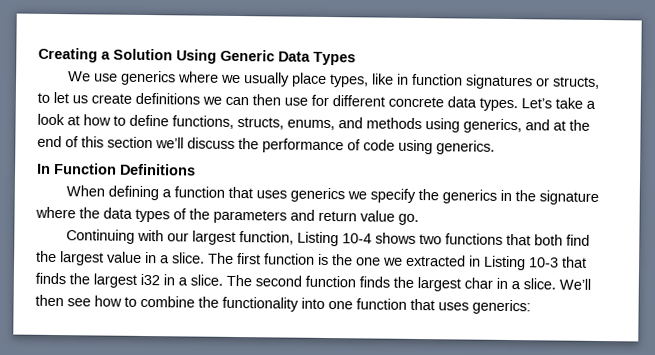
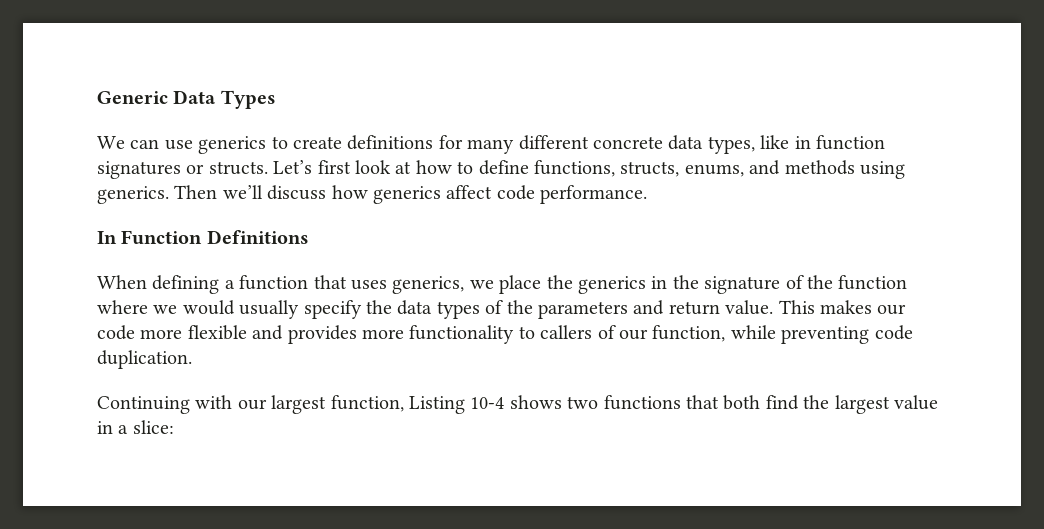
- Creating a Solution Using Generic Data Types
+ Generic Data Types
- We use generics where we usually place types, like in function signatures or structs, to let us create definitions we can then use for different concrete data types. Let’s take a look at how to define functions, structs, enums, and methods using generics, and at the end of this section we’ll discuss the performance of code using generics.
+ We can use generics to create definitions for many different concrete data types, like in function signatures or structs. Let’s first look at how to define functions, structs, enums, and methods using generics. Then we’ll discuss how generics affect code performance.
- When defining a function that uses generics we specify the generics in the signature where the data types of the parameters and return value go.
+ When defining a function that uses generics, we place the generics in the signature of the function where we would usually specify the data types of the parameters and return value. This makes our code more flexible and provides more functionality to callers of our function, while preventing code duplication.
- Continuing with our largest function, Listing 10-4 shows two functions that both find the largest value in a slice. The first function is the one we extracted in Listing 10-3 that finds the largest i32 in a slice. The second function finds the largest char in a slice. We’ll then see how to combine the functionality into one function that uses generics:
+ Continuing with our largest function, Listing 10-4 shows two functions that both find the largest value in a slice:

